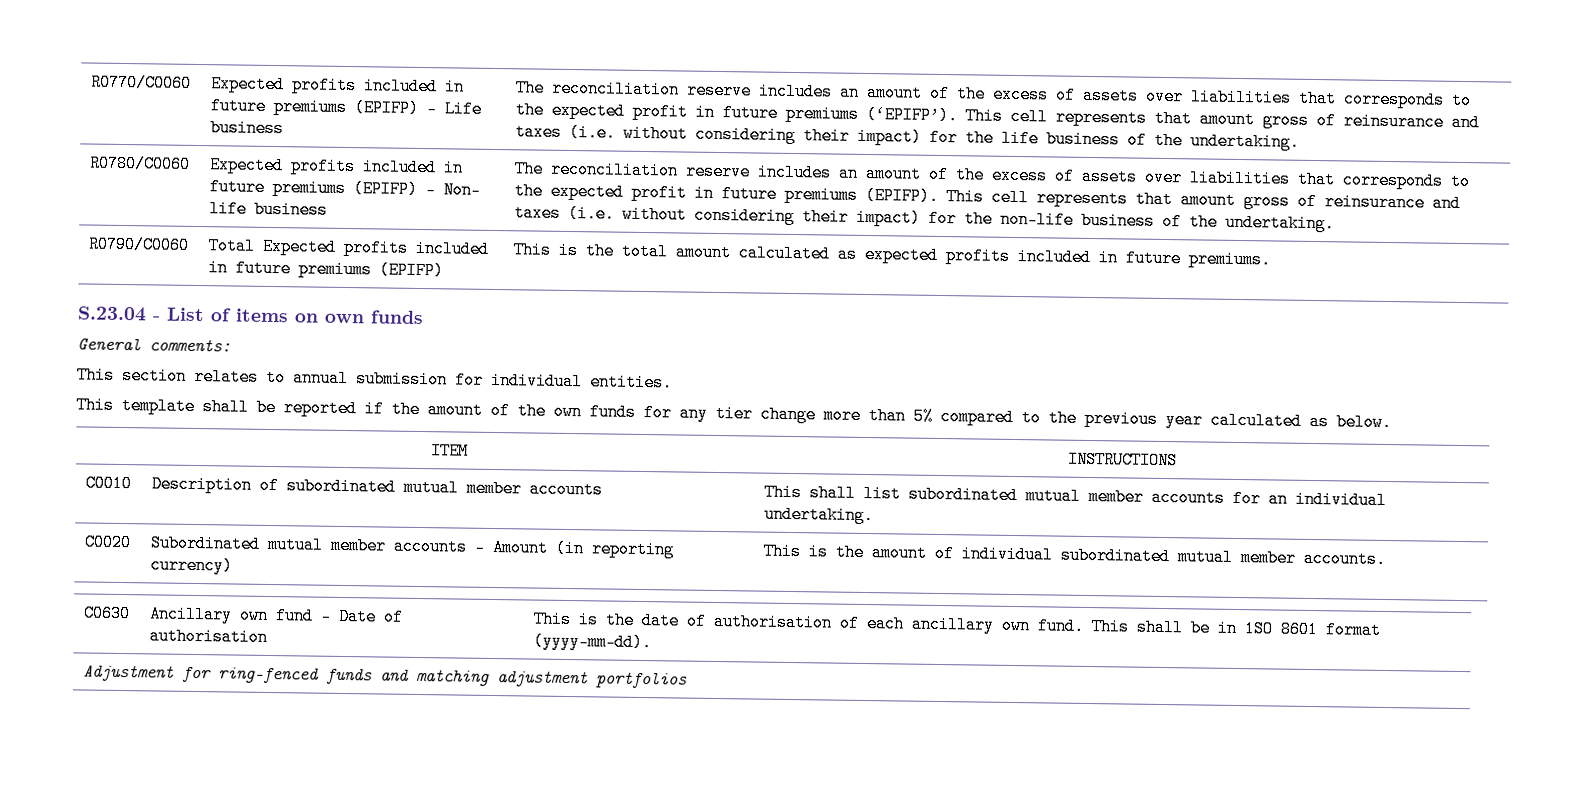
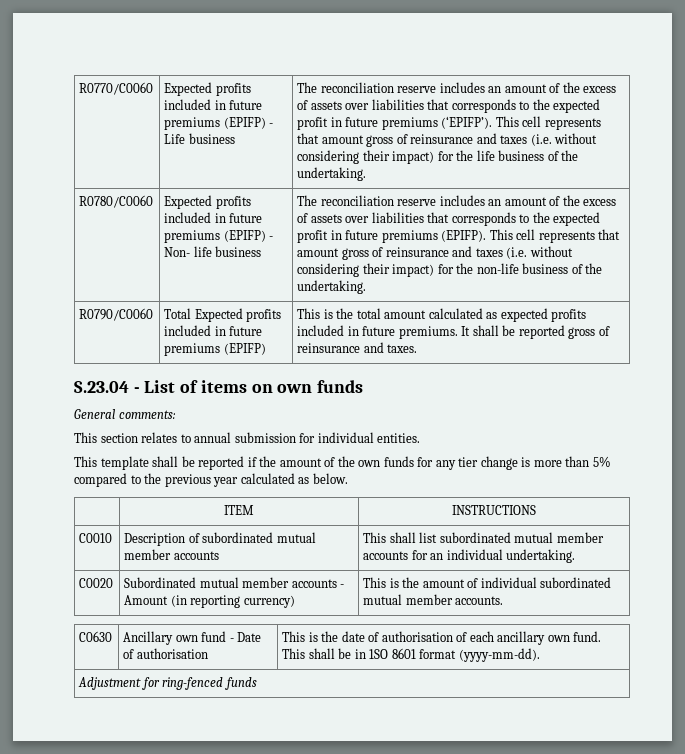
- R0790/C0060 | Total Expected profits included in future premiums (EPIFP) | This is the total amount calculated as expected profits included in future premiums.
+ R0790/C0060 | Total Expected profits included in future premiums (EPIFP) | This is the total amount calculated as expected profits included in future premiums. It shall be reported gross of reinsurance and taxes.
- This template shall be reported if the amount of the own funds for any tier change more than 5% compared to the previous year calculated as below.
+ This template shall be reported if the amount of the own funds for any tier change is more than 5% compared to the previous year calculated as below.
- Adjustment for ring-fenced funds and matching adjustment portfolios
+ Adjustment for ring-fenced funds

